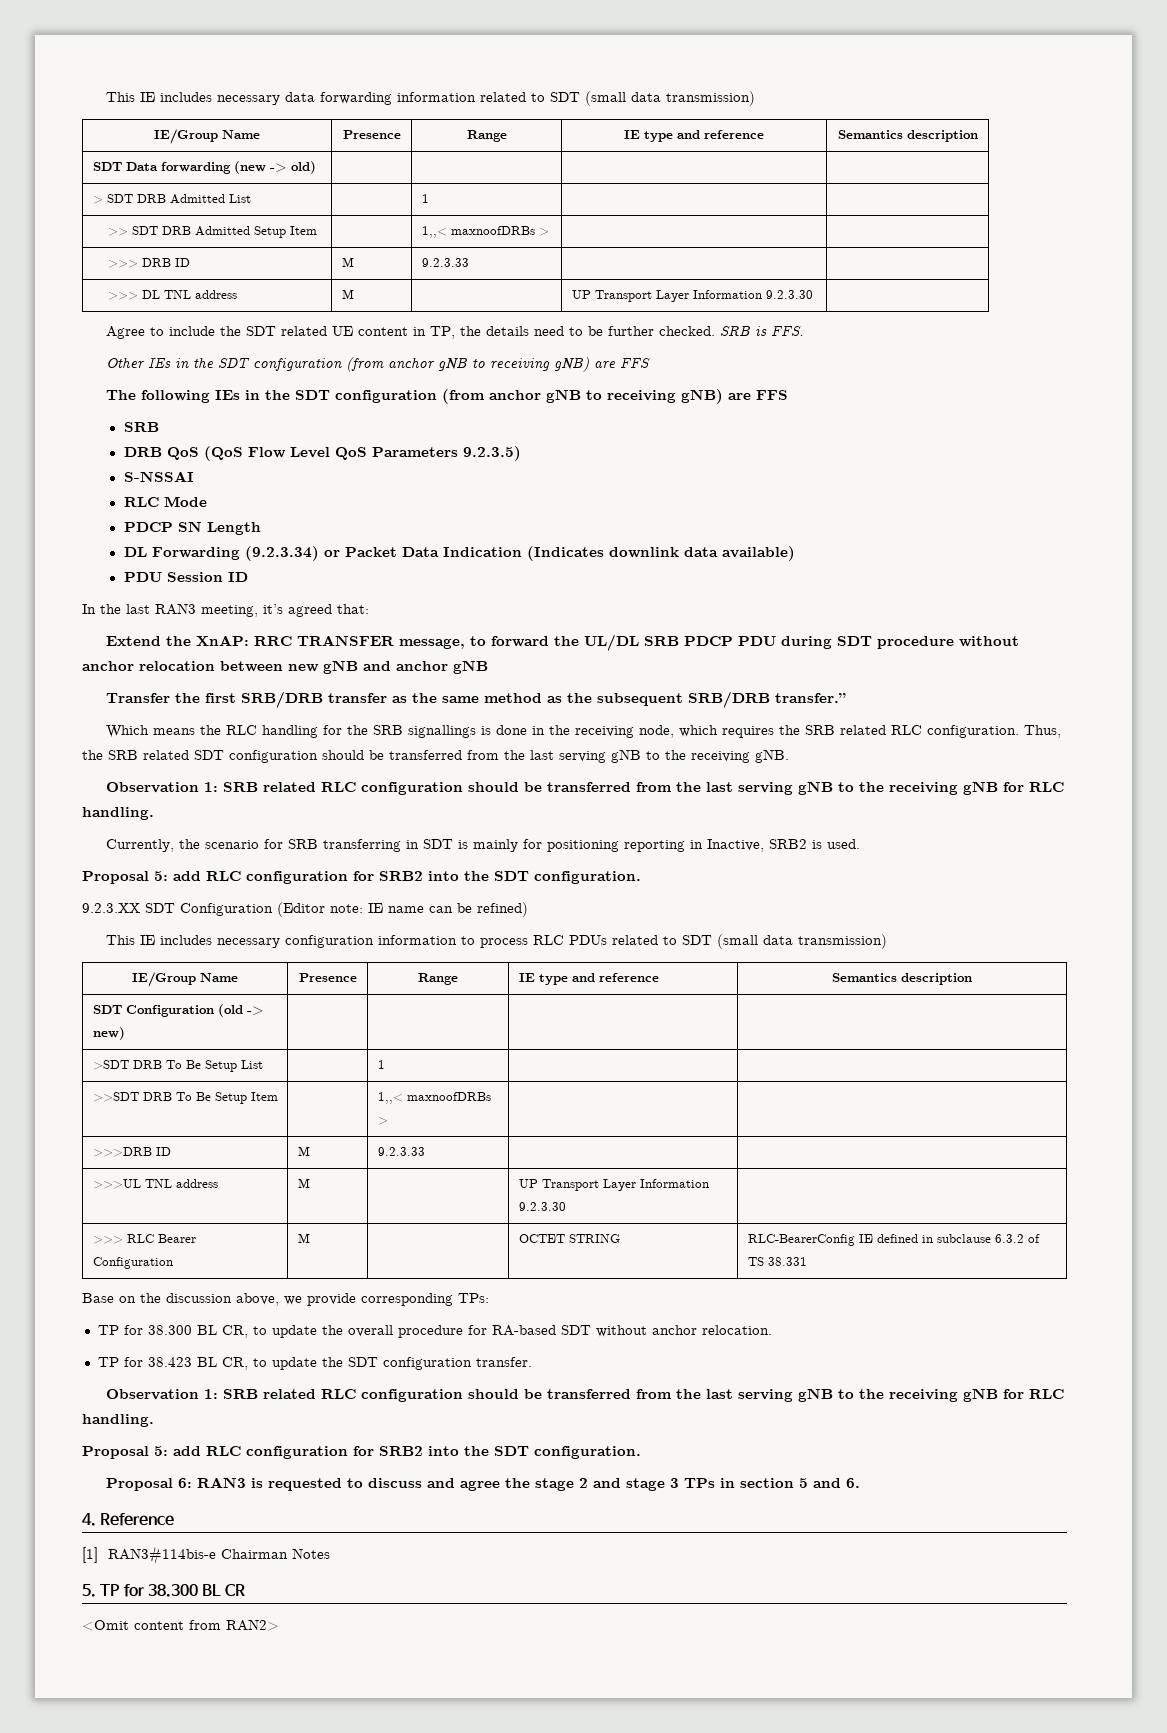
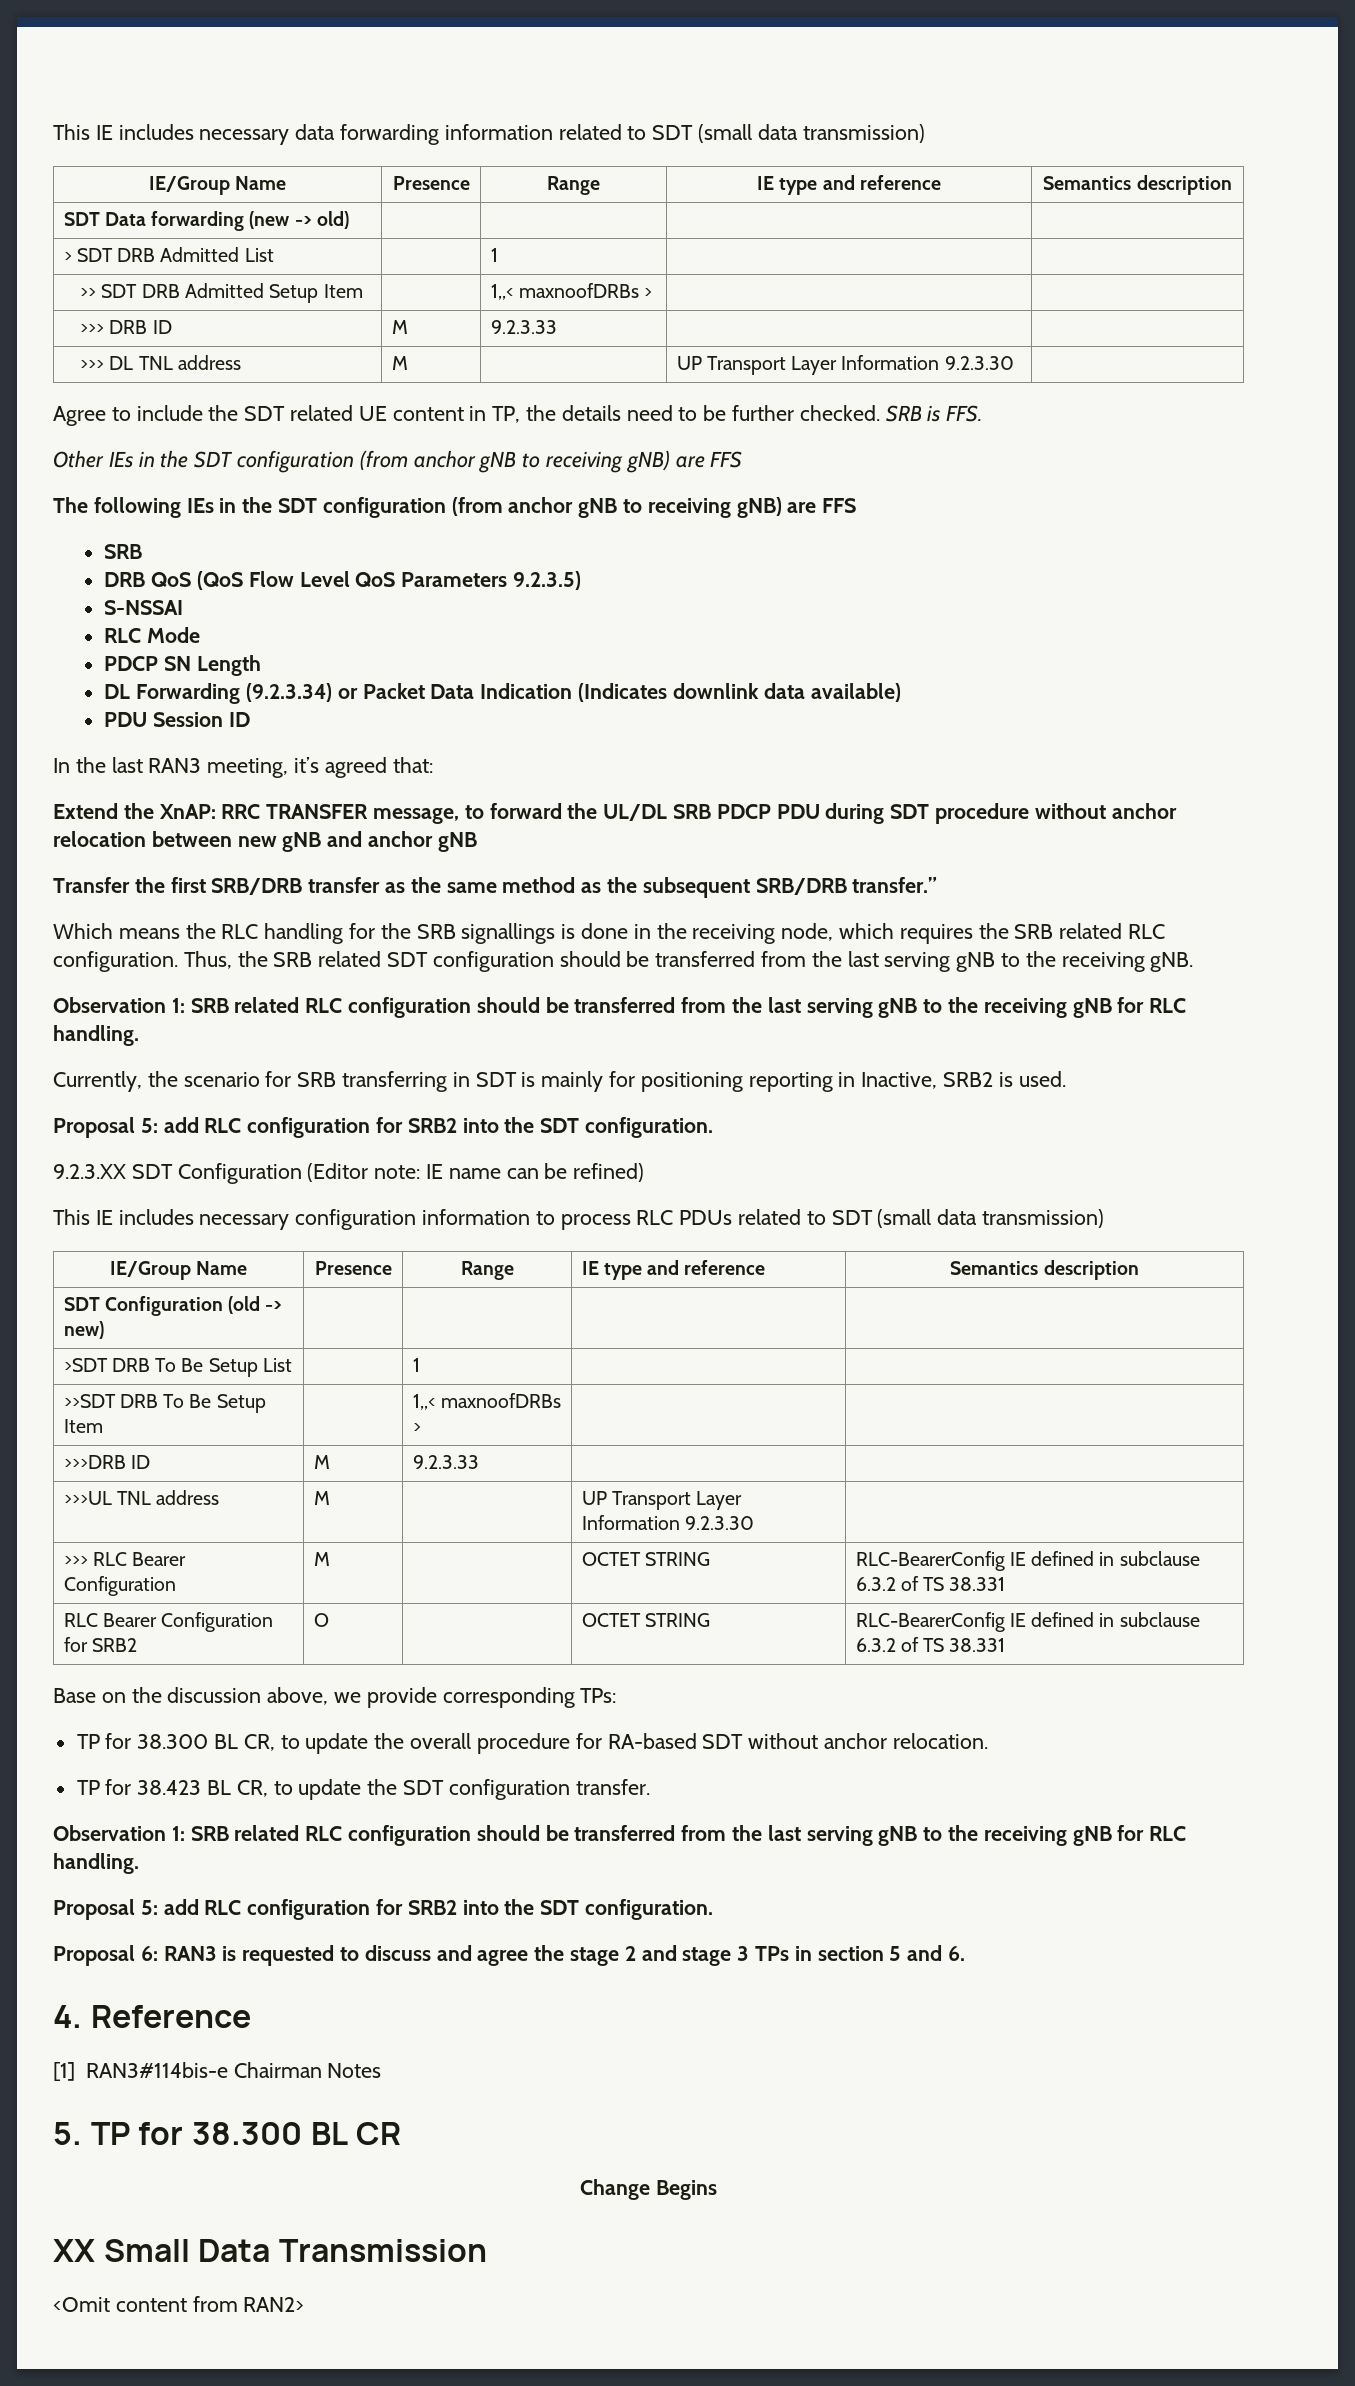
+ RLC Bearer Configuration for SRB2 | O | | OCTET STRING | RLC-BearerConfig IE defined in subclause 6.3.2 of TS 38.331
+ Change Begins
+ XX Small Data Transmission

